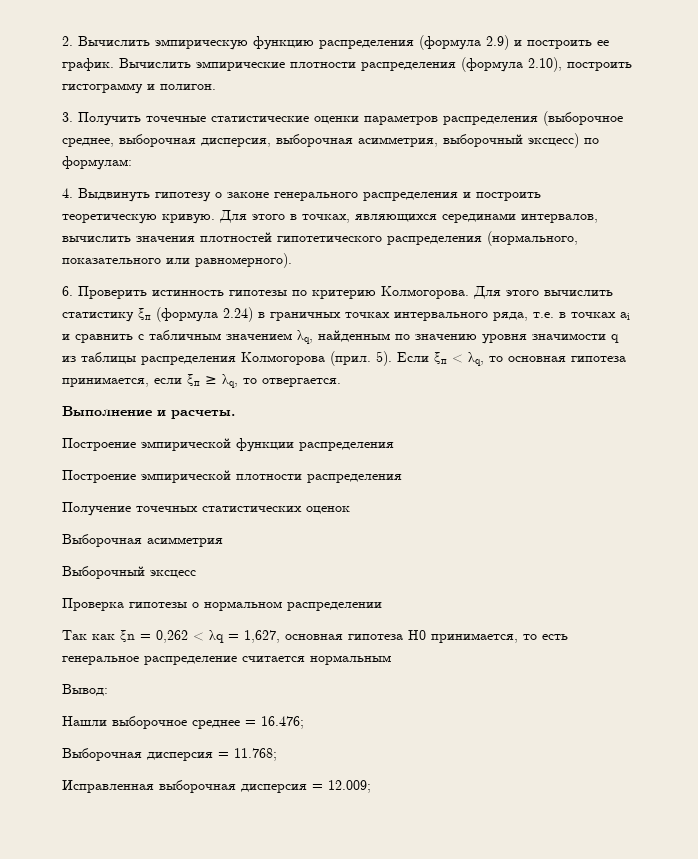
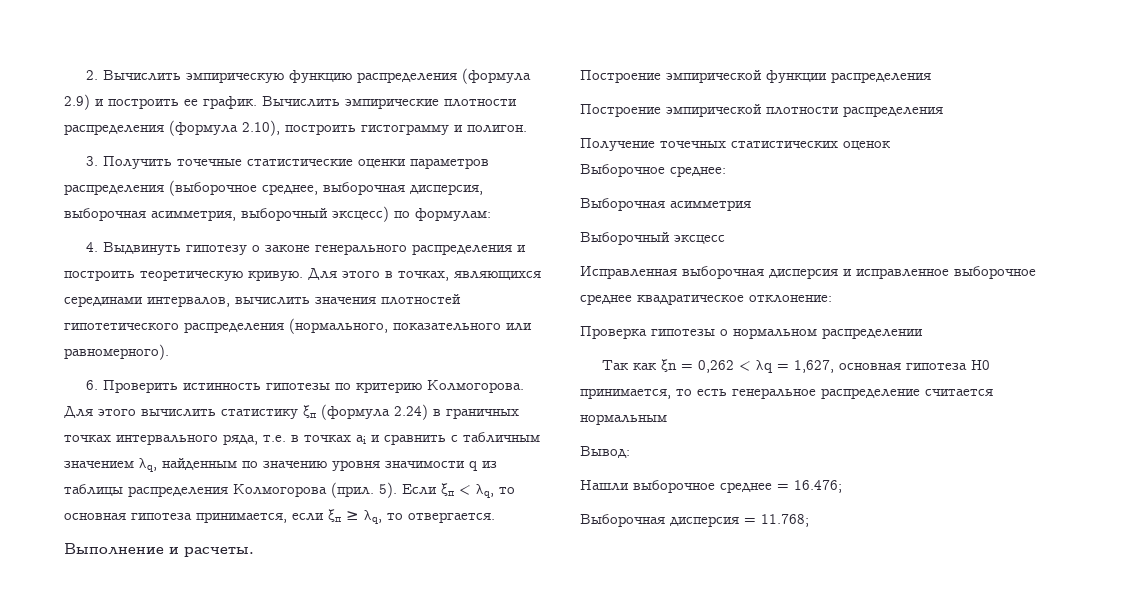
+ Выборочное среднее:
+ Исправленная выборочная дисперсия и исправленное выборочное среднее квадратическое отклонение:
- Исправленная выборочная дисперсия = 12.009;

